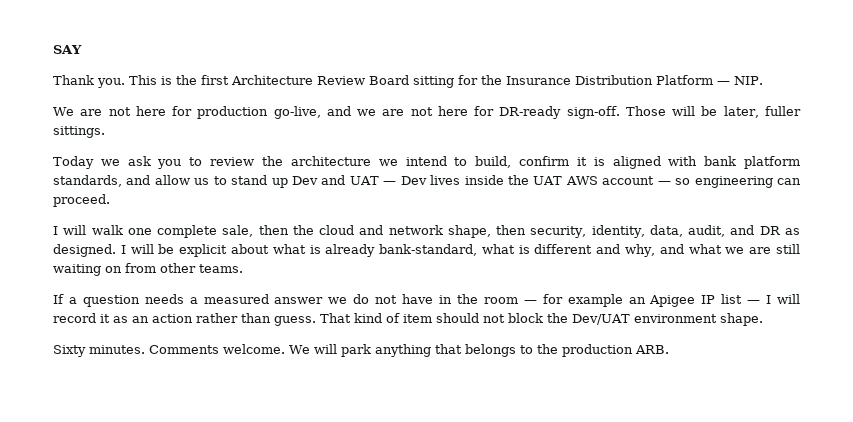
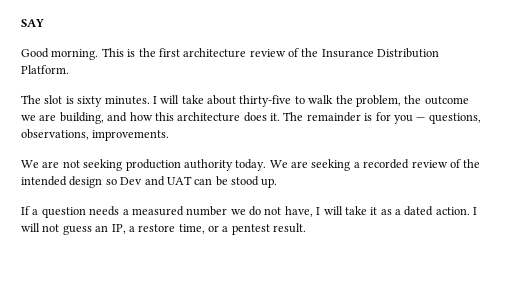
- Thank you.
+ Good morning.
- This is the first Architecture Review Board sitting for the Insurance Distribution Platform — NIP.
- We are not here for production go-live, and we are not here for DR-ready sign-off. Those will be later, fuller sittings.
- Today we ask you to review the architecture we intend to build, confirm it is aligned with bank platform standards, and allow us to stand up Dev and UAT — Dev lives inside the UAT AWS account — so engineering can proceed.
- I will walk one complete sale, then the cloud and network shape, then security, identity, data, audit, and DR as designed. I will be explicit about what is already bank-standard, what is different and why, and what we are still waiting on from other teams.
+ This is the first architecture review of the Insurance Distribution Platform.
+ The slot is sixty minutes. I will take about thirty-five to walk the problem, the outcome we are building, and how this architecture does it. The remainder is for you — questions, observations, improvements.
+ We are not seeking production authority today. We are seeking a recorded review of the intended design so Dev and UAT can be stood up.
- If a question needs a measured answer we do not have in the room — for example an Apigee IP list — I will record it as an action rather than guess. That kind of item should not block the Dev/UAT environment shape.
- Sixty minutes. Comments welcome. We will park anything that belongs to the production ARB.
+ If a question needs a measured number we do not have, I will take it as a dated action. I will not guess an IP, a restore time, or a pentest result.

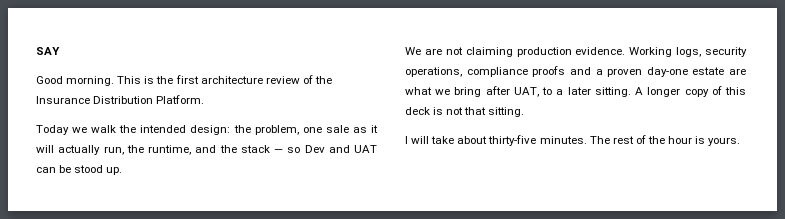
- The slot is sixty minutes. I will take about thirty-five to walk the problem, the outcome we are building, and how this architecture does it. The remainder is for you — questions, observations, improvements.
- We are not seeking production authority today. We are seeking a recorded review of the intended design so Dev and UAT can be stood up.
+ Today we walk the intended design: the problem, one sale as it will actually run, the runtime, and the stack — so Dev and UAT can be stood up.
- If a question needs a measured number we do not have, I will take it as a dated action. I will not guess an IP, a restore time, or a pentest result.
+ We are not claiming production evidence. Working logs, security operations, compliance proofs and a proven day-one estate are what we bring after UAT, to a later sitting. A longer copy of this deck is not that sitting.
+ I will take about thirty-five minutes. The rest of the hour is yours.

